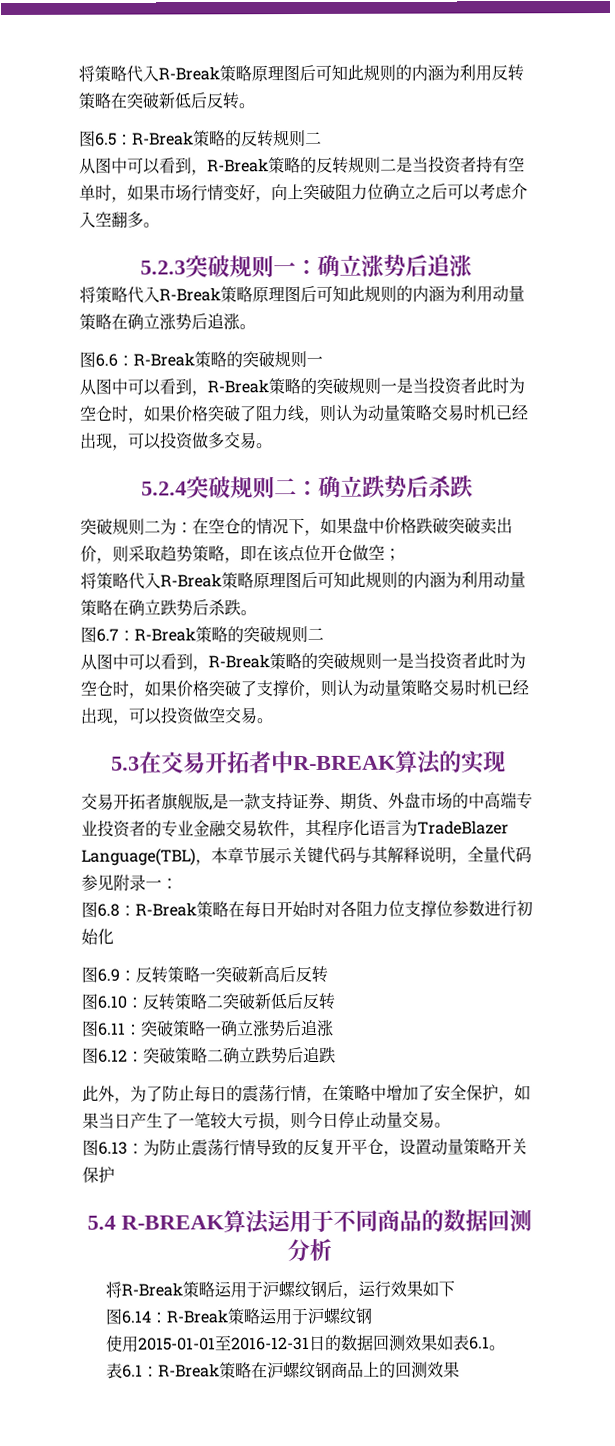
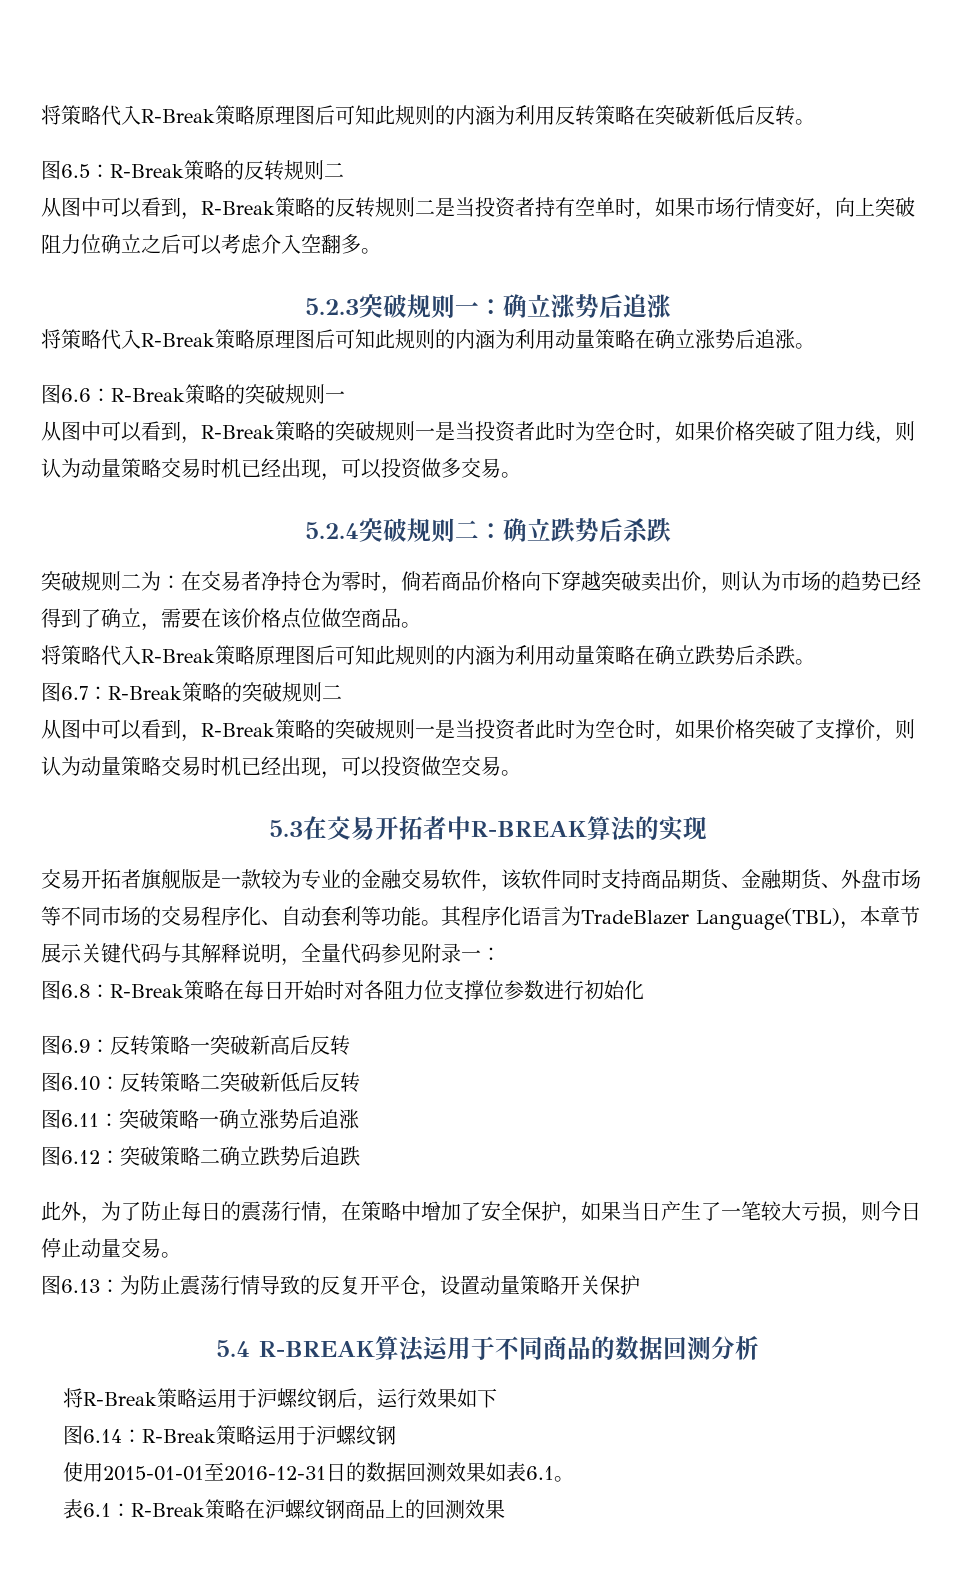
- 突破规则二为：在空仓的情况下，如果盘中价格跌破突破卖出价，则采取趋势策略，即在该点位开仓做空；
+ 突破规则二为：在交易者净持仓为零时，倘若商品价格向下穿越突破卖出价，则认为市场的趋势已经得到了确立，需要在该价格点位做空商品。
- 交易开拓者旗舰版,是一款支持证券、期货、外盘市场的中高端专业投资者的专业金融交易软件，其程序化语言为TradeBlazer Language(TBL)，本章节展示关键代码与其解释说明，全量代码参见附录一：
+ 交易开拓者旗舰版是一款较为专业的金融交易软件，该软件同时支持商品期货、金融期货、外盘市场等不同市场的交易程序化、自动套利等功能。其程序化语言为TradeBlazer Language(TBL)，本章节展示关键代码与其解释说明，全量代码参见附录一：

